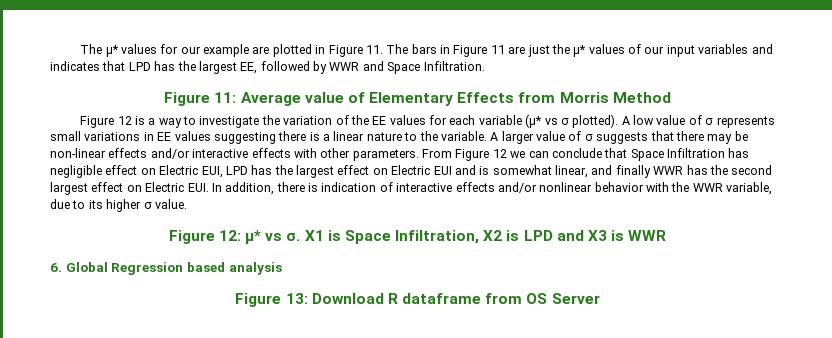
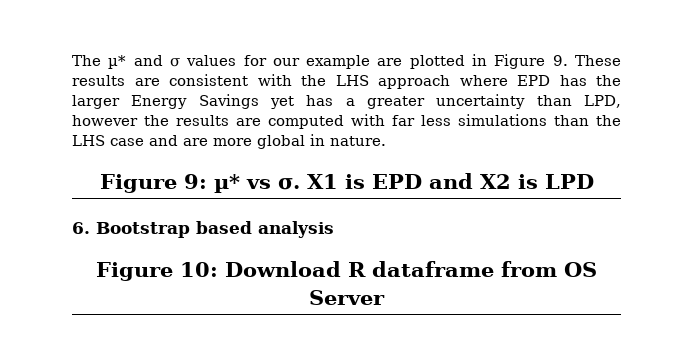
- The µ* values for our example are plotted in Figure 11. The bars in Figure 11 are just the µ* values of our input variables and indicates that LPD has the largest EE, followed by WWR and Space Infiltration.
- Figure 11: Average value of Elementary Effects from Morris Method
- Figure 12 is a way to investigate the variation of the EE values for each variable (µ* vs σ plotted). A low value of σ represents small variations in EE values suggesting there is a linear nature to the variable. A larger value of σ suggests that there may be non-linear effects and/or interactive effects with other parameters. From Figure 12 we can conclude that Space Infiltration has negligible effect on Electric EUI, LPD has the largest effect on Electric EUI and is somewhat linear, and finally WWR has the second largest effect on Electric EUI. In addition, there is indication of interactive effects and/or nonlinear behavior with the WWR variable, due to its higher σ value.
- Figure 12: µ* vs σ.
+ The µ* and σ values for our example are plotted in Figure 9. These results are consistent with the LHS approach where EPD has the larger Energy Savings yet has a greater uncertainty than LPD, however the results are computed with far less simulations than the LHS case and are more global in nature.
+ Figure 9: µ* vs σ.
- X1 is Space Infiltration, X2 is LPD and X3 is WWR
+ X1 is EPD and X2 is LPD
- 6. Global Regression based analysis
+ 6. Bootstrap based analysis
- Figure 13: Download R dataframe from OS Server
+ Figure 10: Download R dataframe from OS Server

